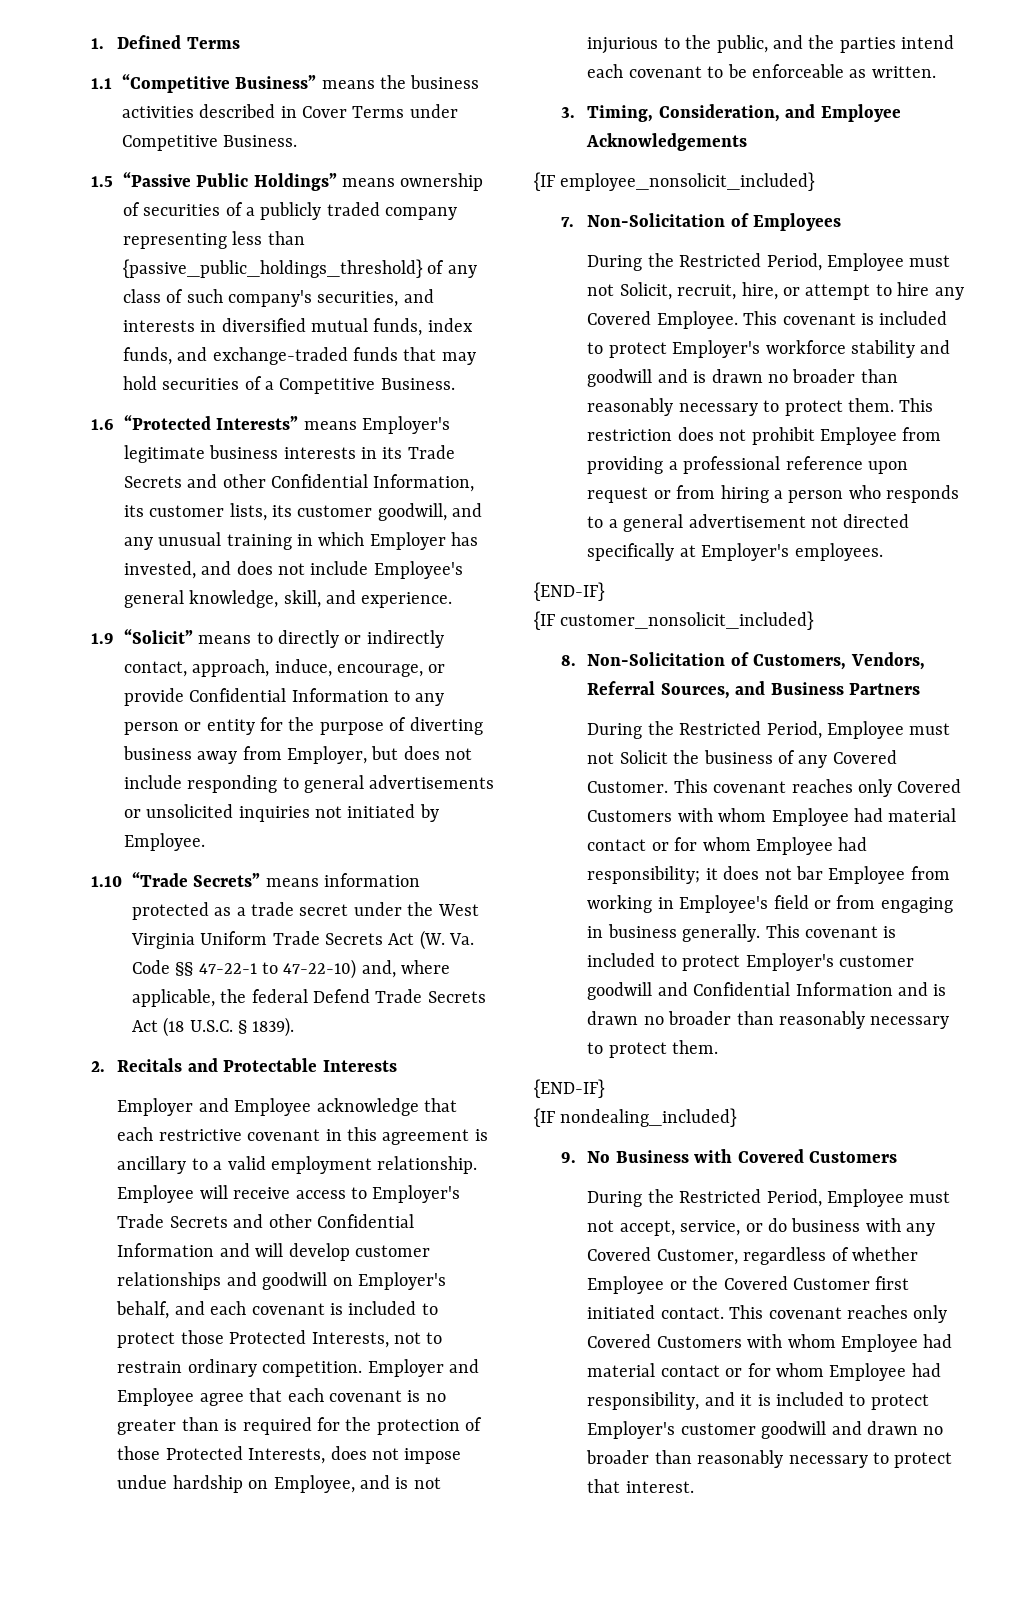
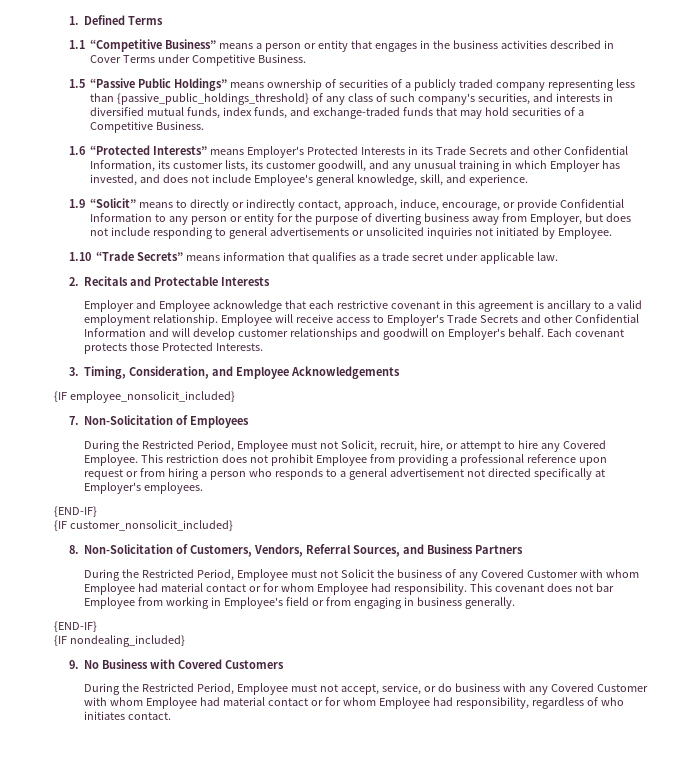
- 1.1 “Competitive Business” means the business activities described in Cover Terms under Competitive Business.
+ 1.1 “Competitive Business” means a person or entity that engages in the business activities described in Cover Terms under Competitive Business.
- 1.6 “Protected Interests” means Employer's legitimate business interests in its Trade Secrets and other Confidential Information, its customer lists, its customer goodwill, and any unusual training in which Employer has invested, and does not include Employee's general knowledge, skill, and experience.
+ 1.6 “Protected Interests” means Employer's Protected Interests in its Trade Secrets and other Confidential Information, its customer lists, its customer goodwill, and any unusual training in which Employer has invested, and does not include Employee's general knowledge, skill, and experience.
- 1.10 “Trade Secrets” means information protected as a trade secret under the West Virginia Uniform Trade Secrets Act (W. Va. Code §§ 47-22-1 to 47-22-10) and, where applicable, the federal Defend Trade Secrets Act (18 U.S.C. § 1839).
+ 1.10 “Trade Secrets” means information that qualifies as a trade secret under applicable law.
- Employee will receive access to Employer's Trade Secrets and other Confidential Information and will develop customer relationships and goodwill on Employer's behalf, and each covenant is included to protect those Protected Interests, not to restrain ordinary competition. Employer and Employee agree that each covenant is no greater than is required for the protection of those Protected Interests, does not impose undue hardship on Employee, and is not injurious to the public, and the parties intend each covenant to be enforceable as written.
+ Employee will receive access to Employer's Trade Secrets and other Confidential Information and will develop customer relationships and goodwill on Employer's behalf. Each covenant protects those Protected Interests.
- This covenant is included to protect Employer's workforce stability and goodwill and is drawn no broader than reasonably necessary to protect them. This restriction does not prohibit Employee from providing a professional reference upon request or from hiring a person who responds to a general advertisement not directed specifically at Employer's employees.
+ This restriction does not prohibit Employee from providing a professional reference upon request or from hiring a person who responds to a general advertisement not directed specifically at Employer's employees.
- During the Restricted Period, Employee must not Solicit the business of any Covered Customer. This covenant reaches only Covered Customers with whom Employee had material contact or for whom Employee had responsibility; it does not bar Employee from working in Employee's field or from engaging in business generally. This covenant is included to protect Employer's customer goodwill and Confidential Information and is drawn no broader than reasonably necessary to protect them.
+ During the Restricted Period, Employee must not Solicit the business of any Covered Customer with whom Employee had material contact or for whom Employee had responsibility. This covenant does not bar Employee from working in Employee's field or from engaging in business generally.
- During the Restricted Period, Employee must not accept, service, or do business with any Covered Customer, regardless of whether Employee or the Covered Customer first initiated contact. This covenant reaches only Covered Customers with whom Employee had material contact or for whom Employee had responsibility, and it is included to protect Employer's customer goodwill and drawn no broader than reasonably necessary to protect that interest.
+ During the Restricted Period, Employee must not accept, service, or do business with any Covered Customer with whom Employee had material contact or for whom Employee had responsibility, regardless of who initiates contact.

